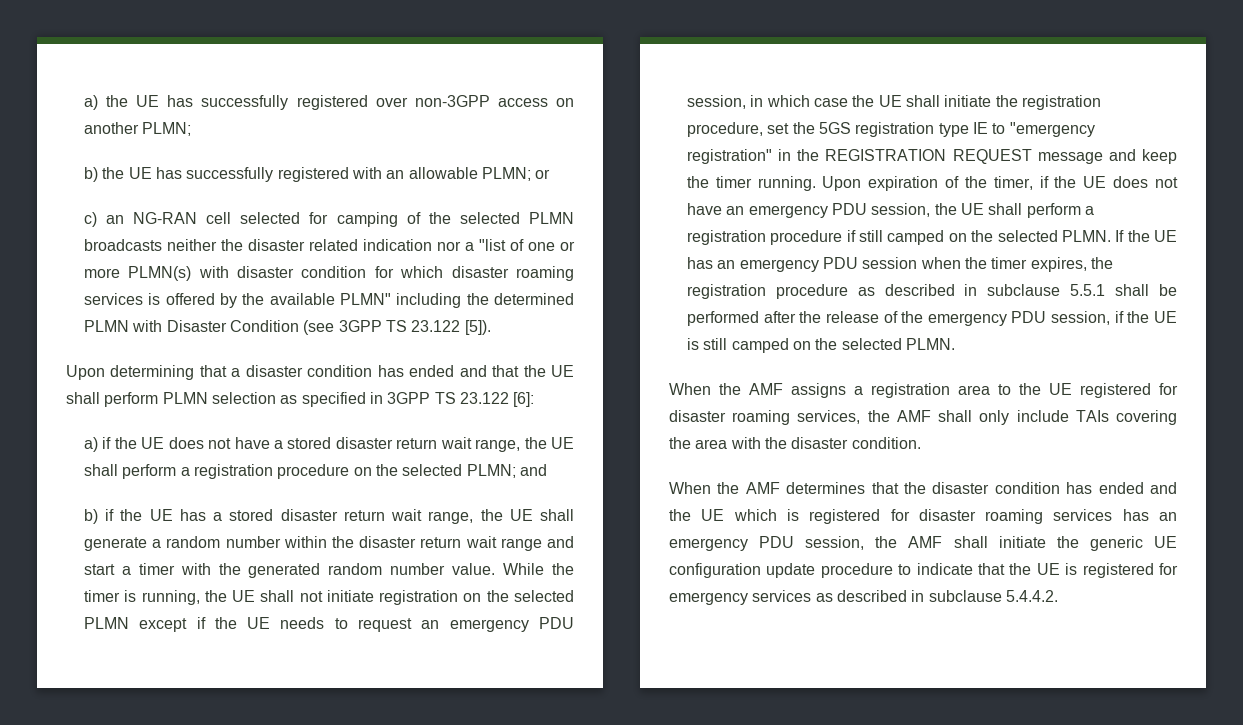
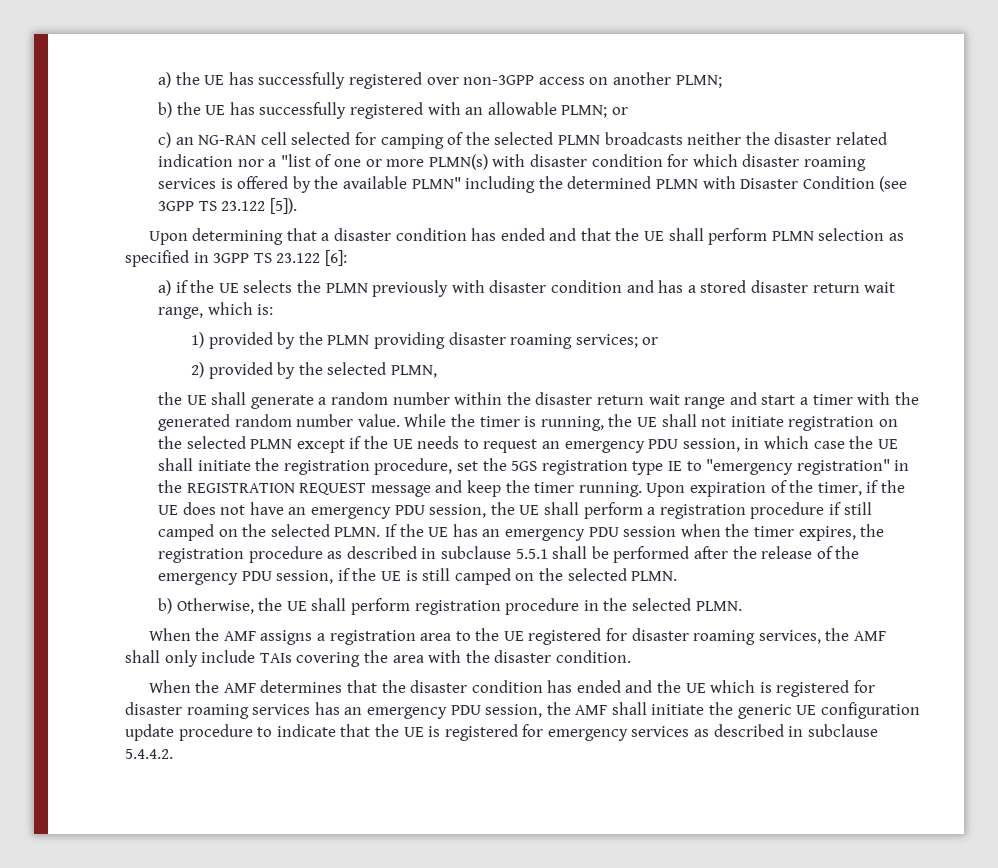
- a) if the UE does not have a stored disaster return wait range, the UE shall perform a registration procedure on the selected PLMN; and
- b) if the UE has a stored disaster return wait range, the UE shall generate a random number within the disaster return wait range and start a timer with the generated random number value.
+ a) if the UE selects the PLMN previously with disaster condition and has a stored disaster return wait range, which is:
+ 1) provided by the PLMN providing disaster roaming services; or
+ 2) provided by the selected PLMN,
+ the UE shall generate a random number within the disaster return wait range and start a timer with the generated random number value.
+ b) Otherwise, the UE shall perform registration procedure in the selected PLMN.

